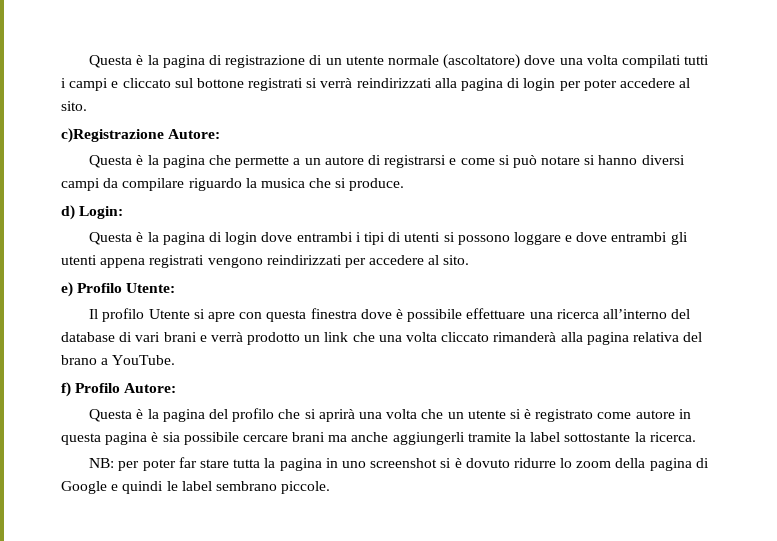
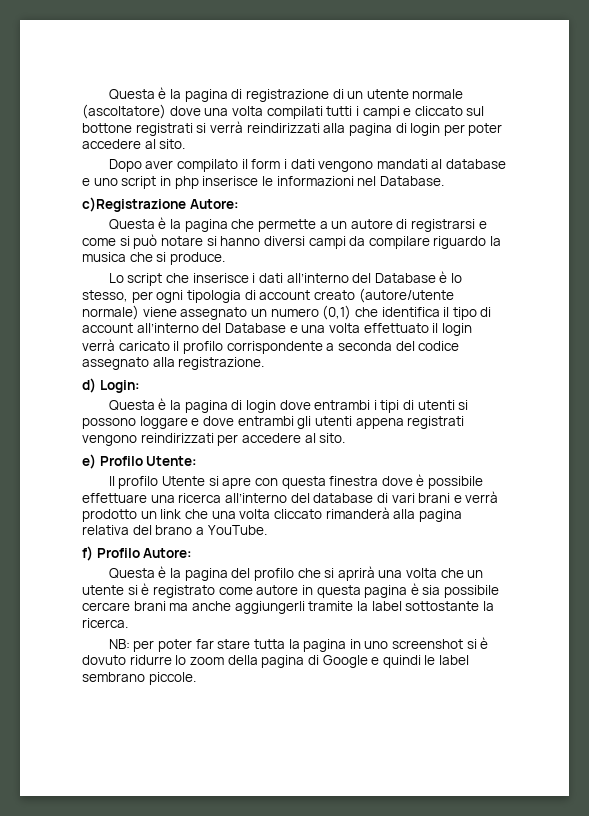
+ Dopo aver compilato il form i dati vengono mandati al database e uno script in php inserisce le informazioni nel Database.
+ Lo script che inserisce i dati all’interno del Database è lo stesso, per ogni tipologia di account creato (autore/utente normale) viene assegnato un numero (0,1) che identifica il tipo di account all’interno del Database e una volta effettuato il login verrà caricato il profilo corrispondente a seconda del codice assegnato alla registrazione.

